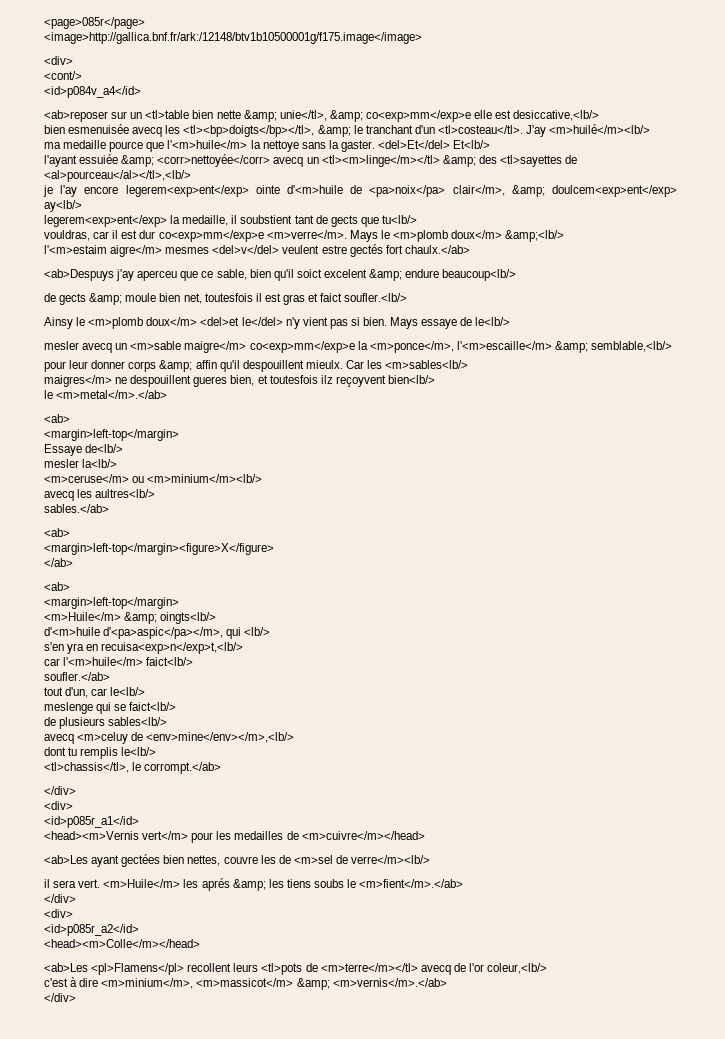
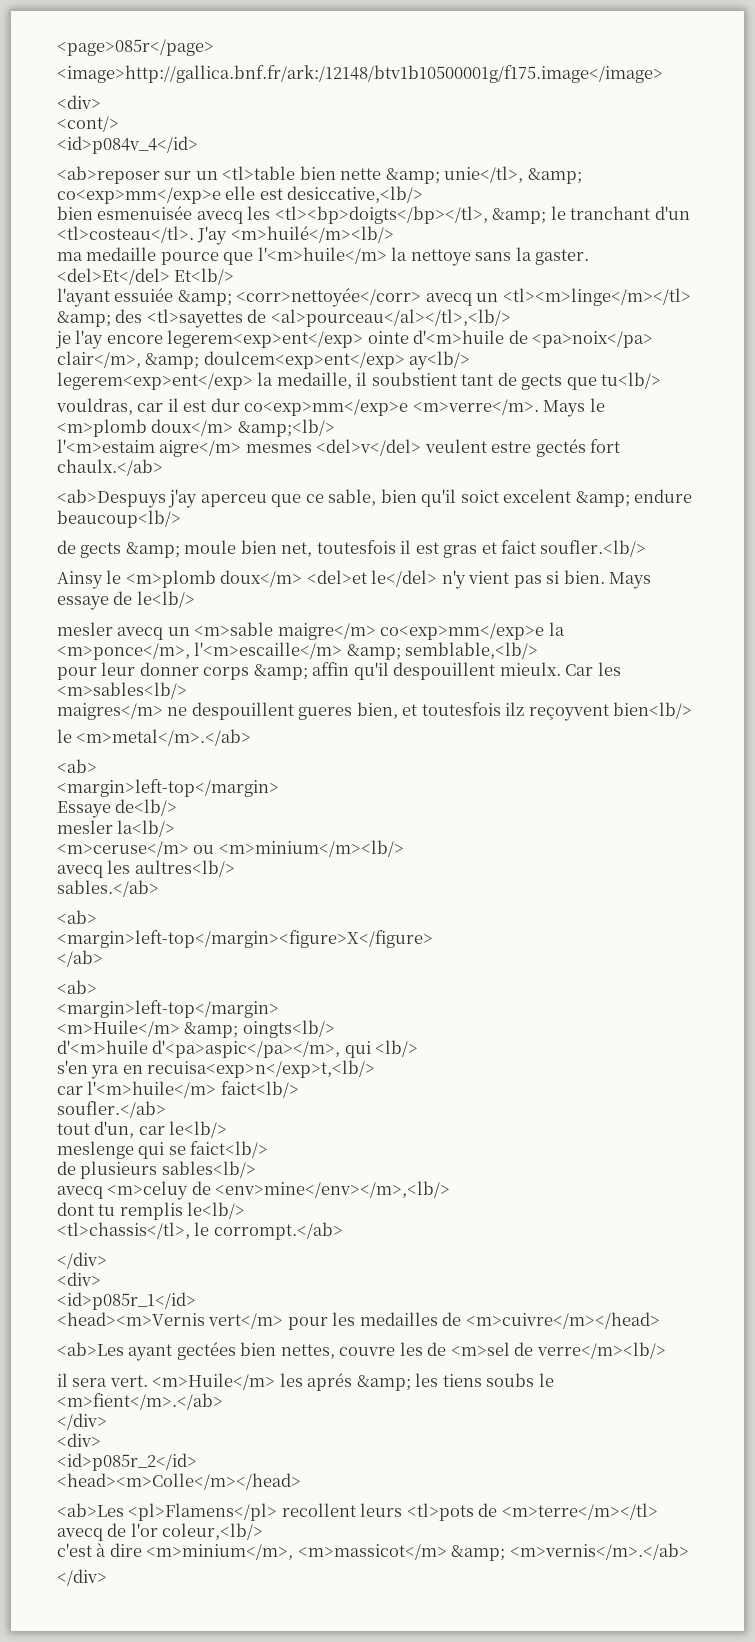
- <id>p084v_a4</id>
+ <id>p084v_4</id>
- <id>p085r_a1</id>
+ <id>p085r_1</id>
- <id>p085r_a2</id>
+ <id>p085r_2</id>

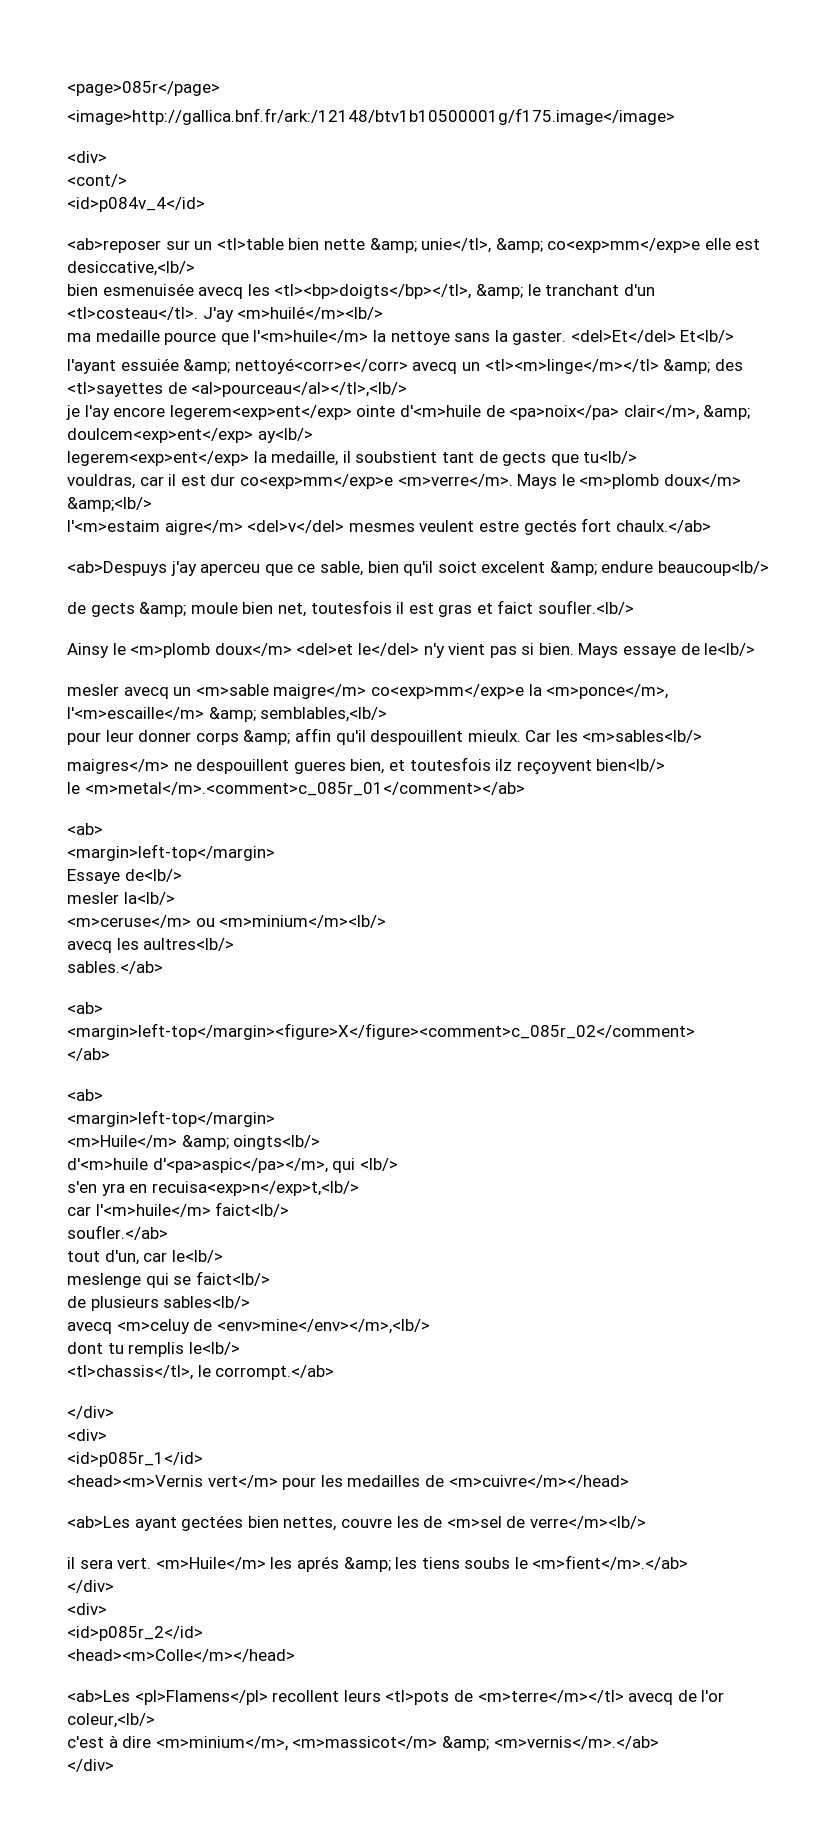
- l'ayant essuiée &amp; <corr>nettoyée</corr> avecq un <tl><m>linge</m></tl> &amp; des <tl>sayettes de <al>pourceau</al></tl>,<lb/>
+ l'ayant essuiée &amp; nettoyé<corr>e</corr> avecq un <tl><m>linge</m></tl> &amp; des <tl>sayettes de <al>pourceau</al></tl>,<lb/>
- l'<m>estaim aigre</m> mesmes <del>v</del> veulent estre gectés fort chaulx.</ab>
+ l'<m>estaim aigre</m> <del>v</del> mesmes veulent estre gectés fort chaulx.</ab>
- mesler avecq un <m>sable maigre</m> co<exp>mm</exp>e la <m>ponce</m>, l'<m>escaille</m> &amp; semblable,<lb/>
+ mesler avecq un <m>sable maigre</m> co<exp>mm</exp>e la <m>ponce</m>, l'<m>escaille</m> &amp; semblables,<lb/>
- le <m>metal</m>.</ab>
+ le <m>metal</m>.<comment>c_085r_01</comment></ab>
- <margin>left-top</margin><figure>X</figure>
+ <margin>left-top</margin><figure>X</figure><comment>c_085r_02</comment>

